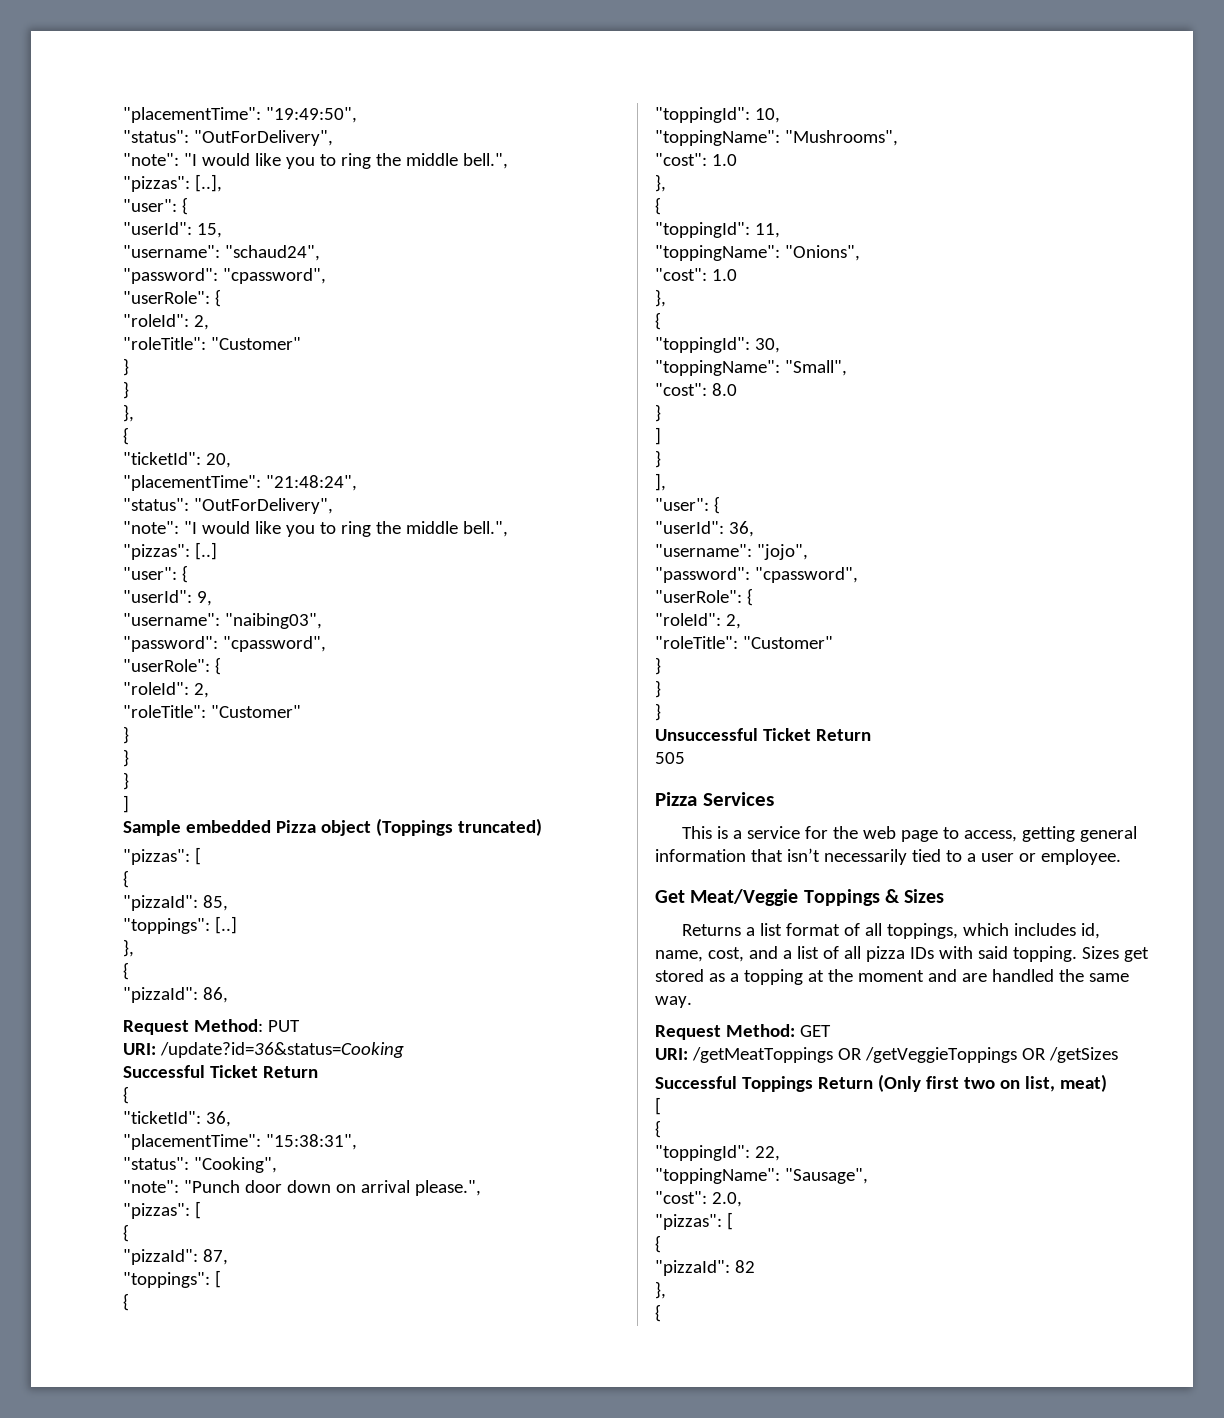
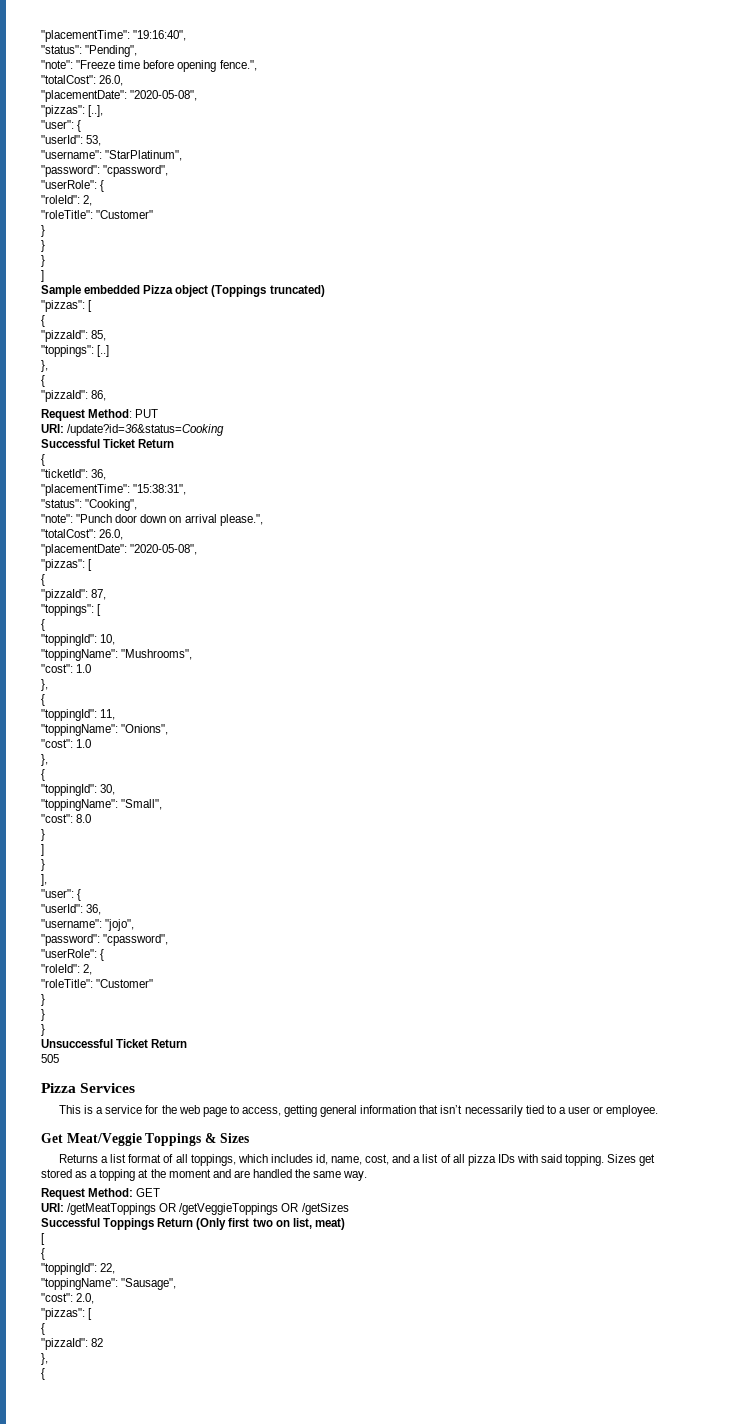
- "placementTime": "19:49:50",
- "status": "OutForDelivery",
- "note": "I would like you to ring the middle bell.",
+ "placementTime": "19:16:40",
+ "status": "Pending",
+ "note": "Freeze time before opening fence.",
+ "totalCost": 26.0,
+ "placementDate": "2020-05-08",
- "userId": 15,
- "username": "schaud24",
- "password": "cpassword",
- "userRole": {
- "roleId": 2,
- "roleTitle": "Customer"
- }
- }
- },
- {
- "ticketId": 20,
- "placementTime": "21:48:24",
- "status": "OutForDelivery",
- "note": "I would like you to ring the middle bell.",
- "pizzas": [..]
- "user": {
- "userId": 9,
- "username": "naibing03",
+ "userId": 53,
+ "username": "StarPlatinum",
  "note": "Punch door down on arrival please.",
+ "totalCost": 26.0,
+ "placementDate": "2020-05-08",

